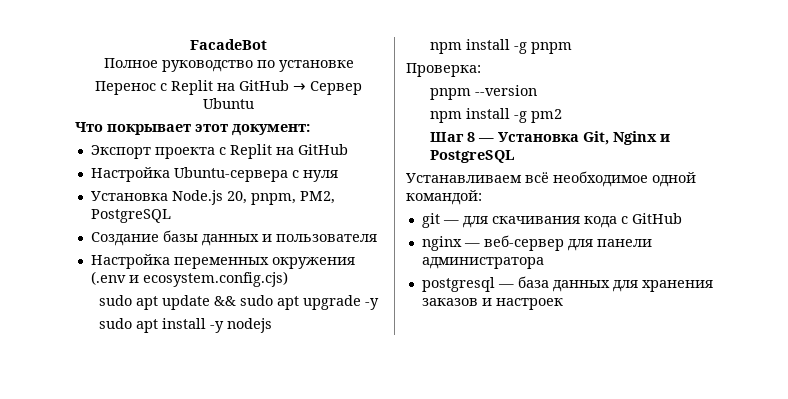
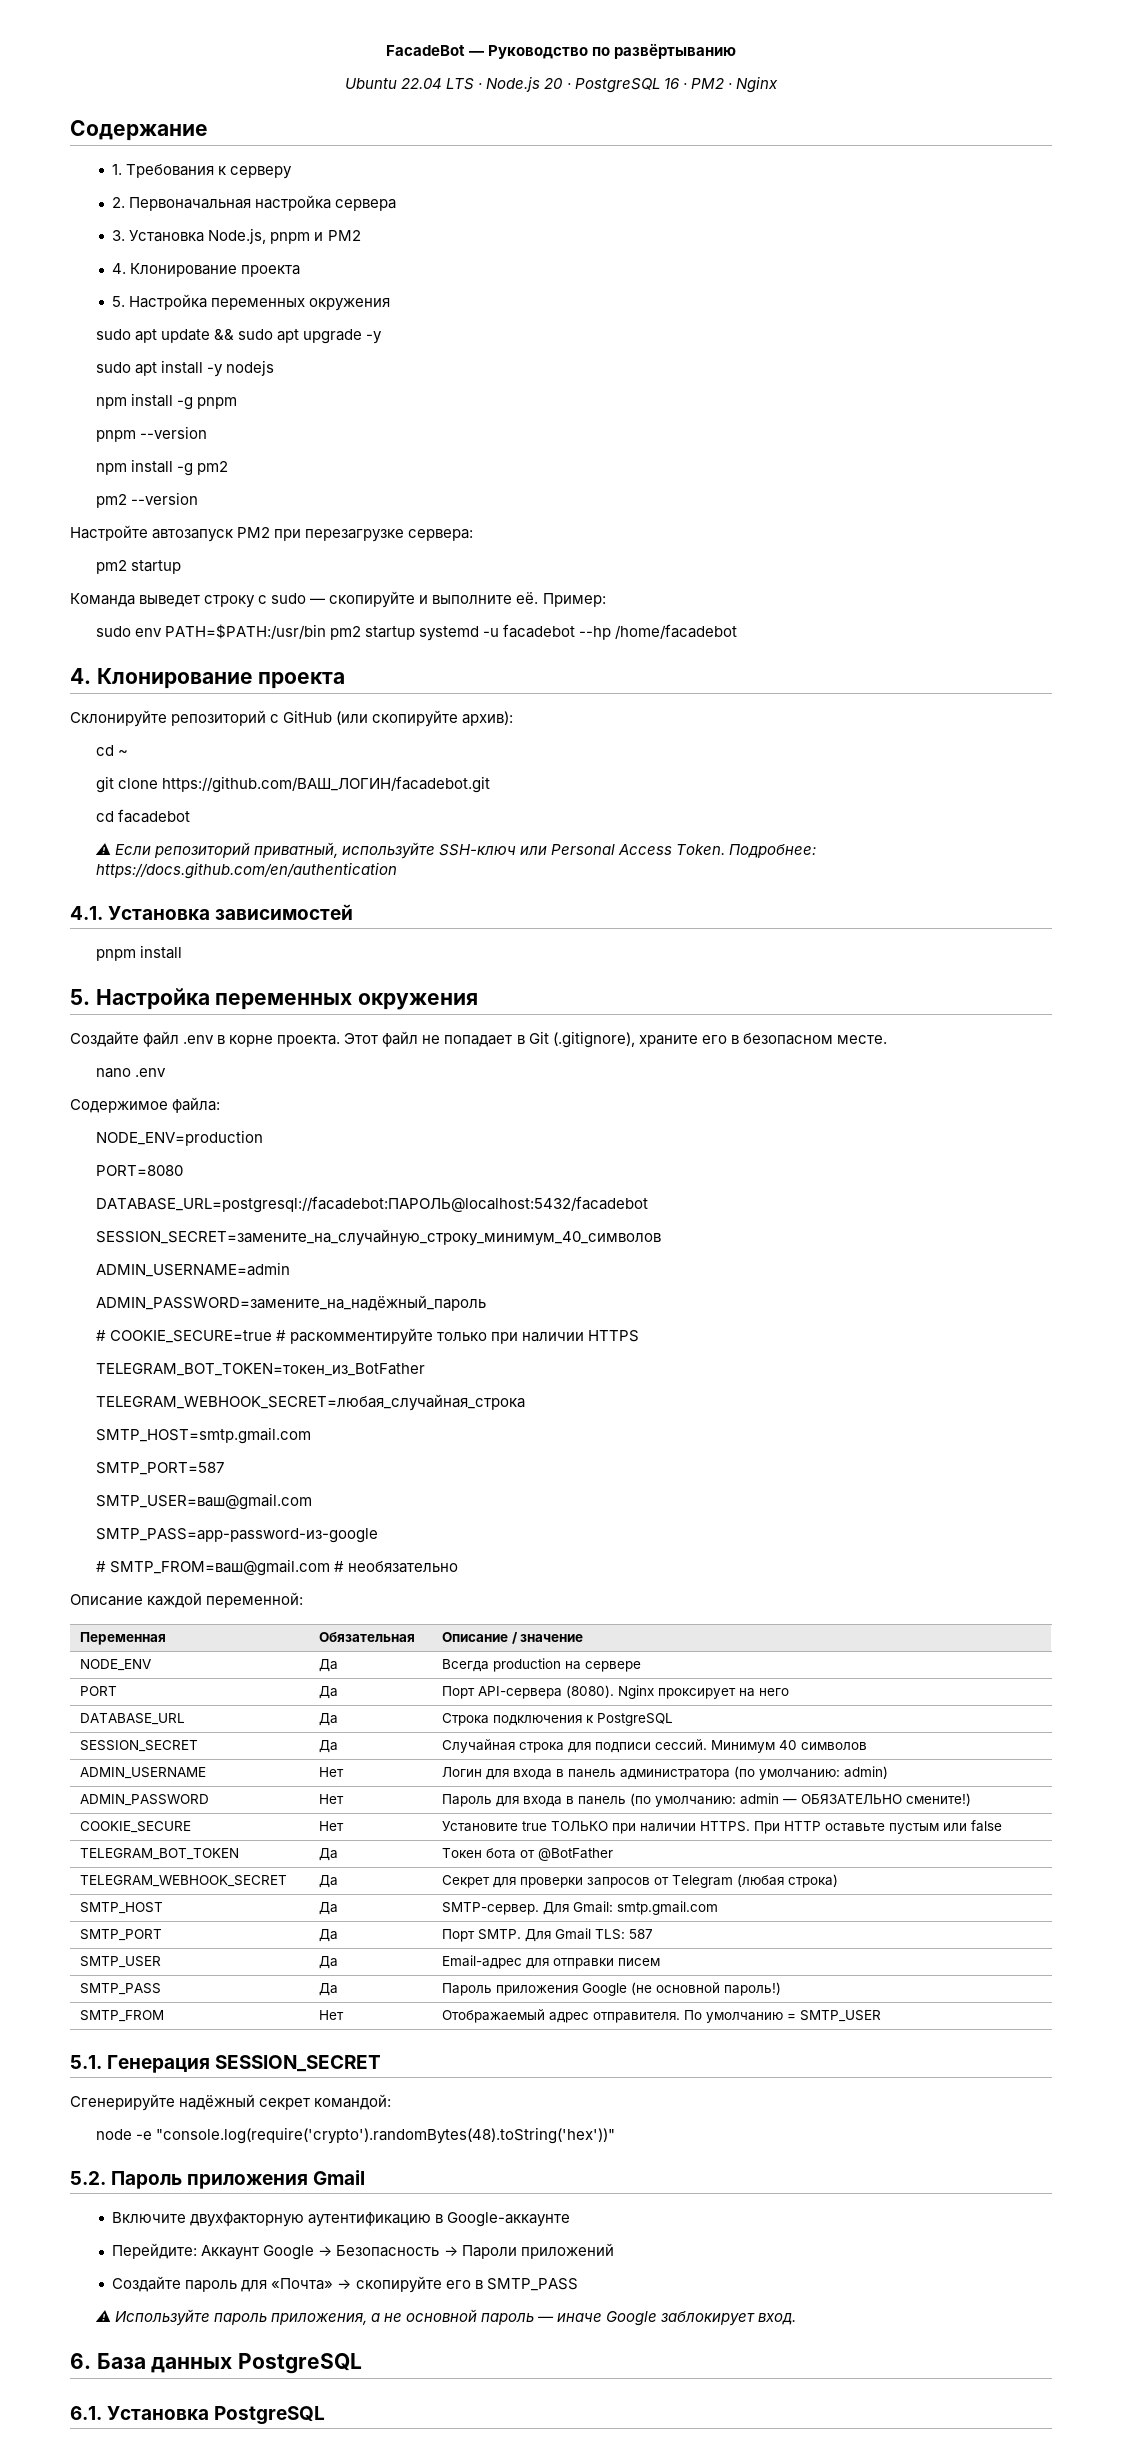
- FacadeBot
- Полное руководство по установке
- Перенос с Replit на GitHub → Сервер Ubuntu
- Что покрывает этот документ:
- Экспорт проекта с Replit на GitHub
- Настройка Ubuntu-сервера с нуля
- Установка Node.js 20, pnpm, PM2, PostgreSQL
- Создание базы данных и пользователя
- Настройка переменных окружения (.env и ecosystem.config.cjs)
+ FacadeBot — Руководство по развёртыванию
+ Ubuntu 22.04 LTS · Node.js 20 · PostgreSQL 16 · PM2 · Nginx
+ Содержание
+ 1. Требования к серверу
+ 2. Первоначальная настройка сервера
+ 3. Установка Node.js, pnpm и PM2
+ 4. Клонирование проекта
+ 5. Настройка переменных окружения
- Проверка:
- Шаг 8 — Установка Git, Nginx и PostgreSQL
- Устанавливаем всё необходимое одной командой:
- git — для скачивания кода с GitHub
- nginx — веб-сервер для панели администратора
- postgresql — база данных для хранения заказов и настроек
+ pm2 --version
+ Настройте автозапуск PM2 при перезагрузке сервера:
+ pm2 startup
+ Команда выведет строку с sudo — скопируйте и выполните её. Пример:
+ sudo env PATH=$PATH:/usr/bin pm2 startup systemd -u facadebot --hp /home/facadebot
+ 4. Клонирование проекта
+ Склонируйте репозиторий с GitHub (или скопируйте архив):
+ cd ~
+ git clone https://github.com/ВАШ_ЛОГИН/facadebot.git
+ cd facadebot
+ ⚠ Если репозиторий приватный, используйте SSH-ключ или Personal Access Token. Подробнее: https://docs.github.com/en/authentication
+ 4.1. Установка зависимостей
+ pnpm install
+ 5. Настройка переменных окружения
+ Создайте файл .env в корне проекта. Этот файл не попадает в Git (.gitignore), храните его в безопасном месте.
+ nano .env
+ Содержимое файла:
+ NODE_ENV=production
+ PORT=8080
+ DATABASE_URL=postgresql://facadebot:ПАРОЛЬ@localhost:5432/facadebot
+ SESSION_SECRET=замените_на_случайную_строку_минимум_40_символов
+ ADMIN_USERNAME=admin
+ ADMIN_PASSWORD=замените_на_надёжный_пароль
+ # COOKIE_SECURE=true # раскомментируйте только при наличии HTTPS
+ TELEGRAM_BOT_TOKEN=токен_из_BotFather
+ TELEGRAM_WEBHOOK_SECRET=любая_случайная_строка
+ SMTP_HOST=smtp.gmail.com
+ SMTP_PORT=587
+ SMTP_USER=ваш@gmail.com
+ SMTP_PASS=app-password-из-google
+ # SMTP_FROM=ваш@gmail.com # необязательно
+ Описание каждой переменной:
+ Переменная | Обязательная | Описание / значение
+ NODE_ENV | Да | Всегда production на сервере
+ PORT | Да | Порт API-сервера (8080). Nginx проксирует на него
+ DATABASE_URL | Да | Строка подключения к PostgreSQL
+ SESSION_SECRET | Да | Случайная строка для подписи сессий. Минимум 40 символов
+ ADMIN_USERNAME | Нет | Логин для входа в панель администратора (по умолчанию: admin)
+ ADMIN_PASSWORD | Нет | Пароль для входа в панель (по умолчанию: admin — ОБЯЗАТЕЛЬНО смените!)
+ COOKIE_SECURE | Нет | Установите true ТОЛЬКО при наличии HTTPS. При HTTP оставьте пустым или false
+ TELEGRAM_BOT_TOKEN | Да | Токен бота от @BotFather
+ TELEGRAM_WEBHOOK_SECRET | Да | Секрет для проверки запросов от Telegram (любая строка)
+ SMTP_HOST | Да | SMTP-сервер. Для Gmail: smtp.gmail.com
+ SMTP_PORT | Да | Порт SMTP. Для Gmail TLS: 587
+ SMTP_USER | Да | Email-адрес для отправки писем
+ SMTP_PASS | Да | Пароль приложения Google (не основной пароль!)
+ SMTP_FROM | Нет | Отображаемый адрес отправителя. По умолчанию = SMTP_USER
+ 5.1. Генерация SESSION_SECRET
+ Сгенерируйте надёжный секрет командой:
+ node -e "console.log(require('crypto').randomBytes(48).toString('hex'))"
+ 5.2. Пароль приложения Gmail
+ Включите двухфакторную аутентификацию в Google-аккаунте
+ Перейдите: Аккаунт Google → Безопасность → Пароли приложений
+ Создайте пароль для «Почта» → скопируйте его в SMTP_PASS
+ ⚠ Используйте пароль приложения, а не основной пароль — иначе Google заблокирует вход.
+ 6. База данных PostgreSQL
+ 6.1. Установка PostgreSQL

